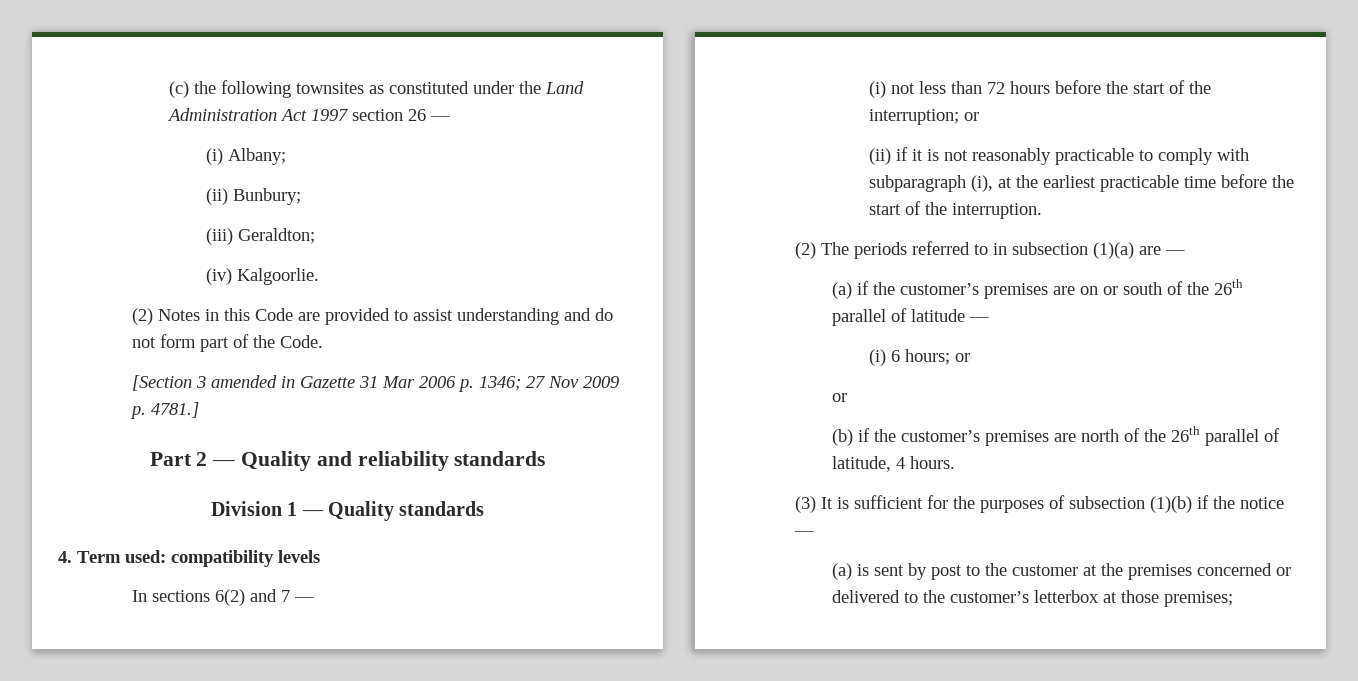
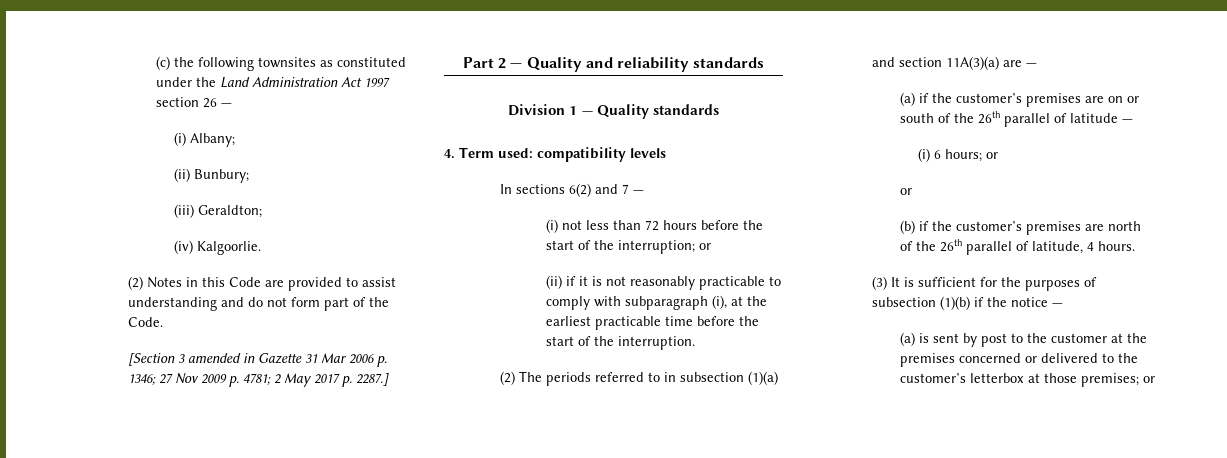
- [Section 3 amended in Gazette 31 Mar 2006 p. 1346; 27 Nov 2009 p. 4781.]
+ [Section 3 amended in Gazette 31 Mar 2006 p. 1346; 27 Nov 2009 p. 4781; 2 May 2017 p. 2287.]
- (2) The periods referred to in subsection (1)(a) are —
+ (2) The periods referred to in subsection (1)(a) and section 11A(3)(a) are —
- (a) is sent by post to the customer at the premises concerned or delivered to the customer’s letterbox at those premises;
+ (a) is sent by post to the customer at the premises concerned or delivered to the customer’s letterbox at those premises; or

